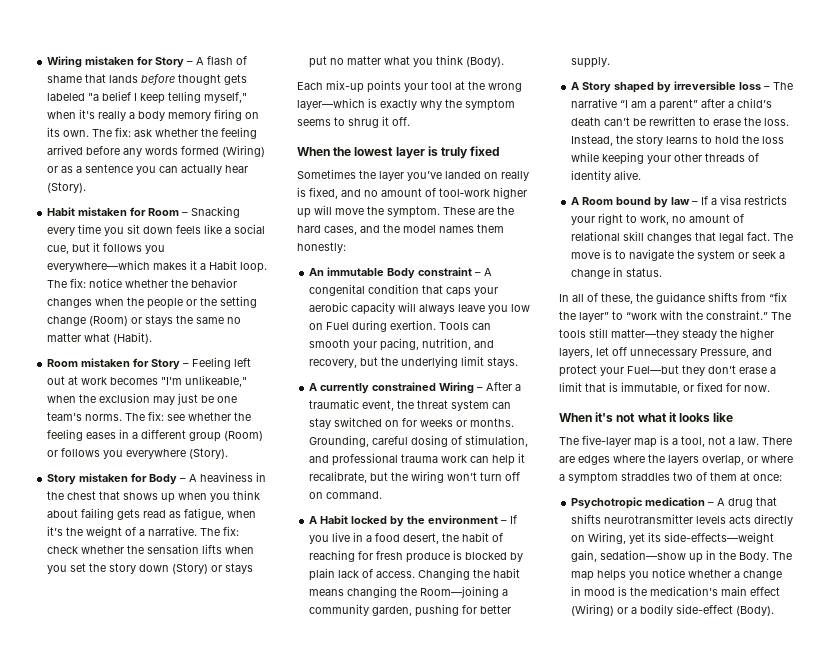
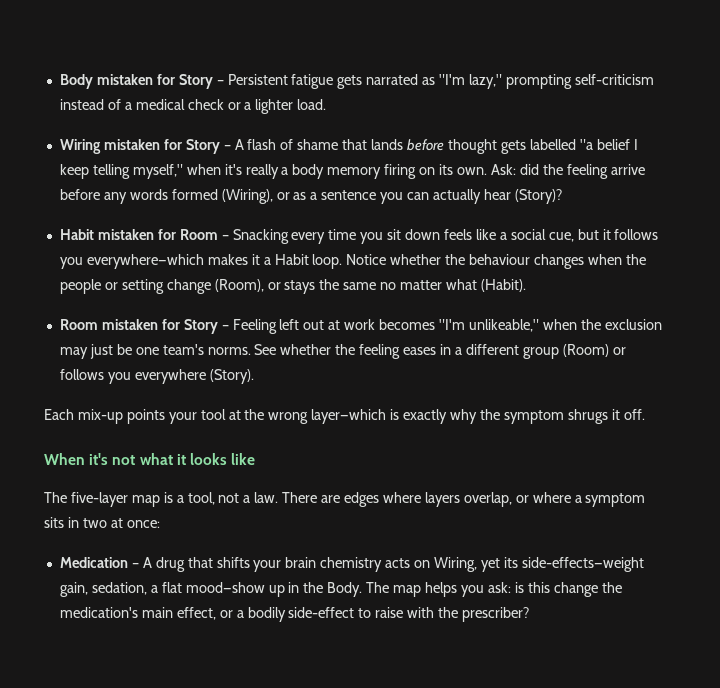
+ Body mistaken for Story – Persistent fatigue gets narrated as "I'm lazy," prompting self-criticism instead of a medical check or a lighter load.
- Wiring mistaken for Story – A flash of shame that lands before thought gets labeled "a belief I keep telling myself," when it's really a body memory firing on its own.
+ Wiring mistaken for Story – A flash of shame that lands before thought gets labelled "a belief I keep telling myself," when it's really a body memory firing on its own.
- The fix: ask whether the feeling arrived before any words formed (Wiring) or as a sentence you can actually hear (Story).
+ Ask: did the feeling arrive before any words formed (Wiring), or as a sentence you can actually hear (Story)?
- The fix: notice whether the behavior changes when the people or the setting change (Room) or stays the same no matter what (Habit).
+ Notice whether the behaviour changes when the people or setting change (Room), or stays the same no matter what (Habit).
- The fix: see whether the feeling eases in a different group (Room) or follows you everywhere (Story).
+ See whether the feeling eases in a different group (Room) or follows you everywhere (Story).
- Story mistaken for Body – A heaviness in the chest that shows up when you think about failing gets read as fatigue, when it’s the weight of a narrative. The fix: check whether the sensation lifts when you set the story down (Story) or stays put no matter what you think (Body).
- Each mix-up points your tool at the wrong layer—which is exactly why the symptom seems to shrug it off.
+ Each mix-up points your tool at the wrong layer—which is exactly why the symptom shrugs it off.
- When the lowest layer is truly fixed
- Sometimes the layer you’ve landed on really is fixed, and no amount of tool‑work higher up will move the symptom. These are the hard cases, and the model names them honestly:
- An immutable Body constraint – A congenital condition that caps your aerobic capacity will always leave you low on Fuel during exertion. Tools can smooth your pacing, nutrition, and recovery, but the underlying limit stays.
- A currently constrained Wiring – After a traumatic event, the threat system can stay switched on for weeks or months. Grounding, careful dosing of stimulation, and professional trauma work can help it recalibrate, but the wiring won’t turn off on command.
- A Habit locked by the environment – If you live in a food desert, the habit of reaching for fresh produce is blocked by plain lack of access. Changing the habit means changing the Room—joining a community garden, pushing for better supply.
- A Story shaped by irreversible loss – The narrative “I am a parent” after a child’s death can’t be rewritten to erase the loss. Instead, the story learns to hold the loss while keeping your other threads of identity alive.
- A Room bound by law – If a visa restricts your right to work, no amount of relational skill changes that legal fact. The move is to navigate the system or seek a change in status.
- In all of these, the guidance shifts from “fix the layer” to “work with the constraint.” The tools still matter—they steady the higher layers, let off unnecessary Pressure, and protect your Fuel—but they don’t erase a limit that is immutable, or fixed for now.
- There are edges where the layers overlap, or where a symptom straddles two of them at once:
+ There are edges where layers overlap, or where a symptom sits in two at once:
- Psychotropic medication – A drug that shifts neurotransmitter levels acts directly on Wiring, yet its side-effects—weight gain, sedation—show up in the Body.
+ Medication – A drug that shifts your brain chemistry acts on Wiring, yet its side-effects—weight gain, sedation, a flat mood—show up in the Body.
- The map helps you notice whether a change in mood is the medication's main effect (Wiring) or a bodily side-effect (Body).
+ The map helps you ask: is this change the medication's main effect, or a bodily side-effect to raise with the prescriber?

